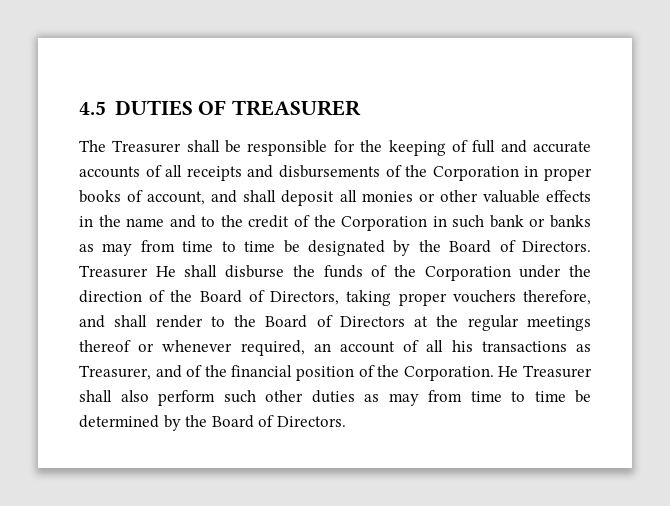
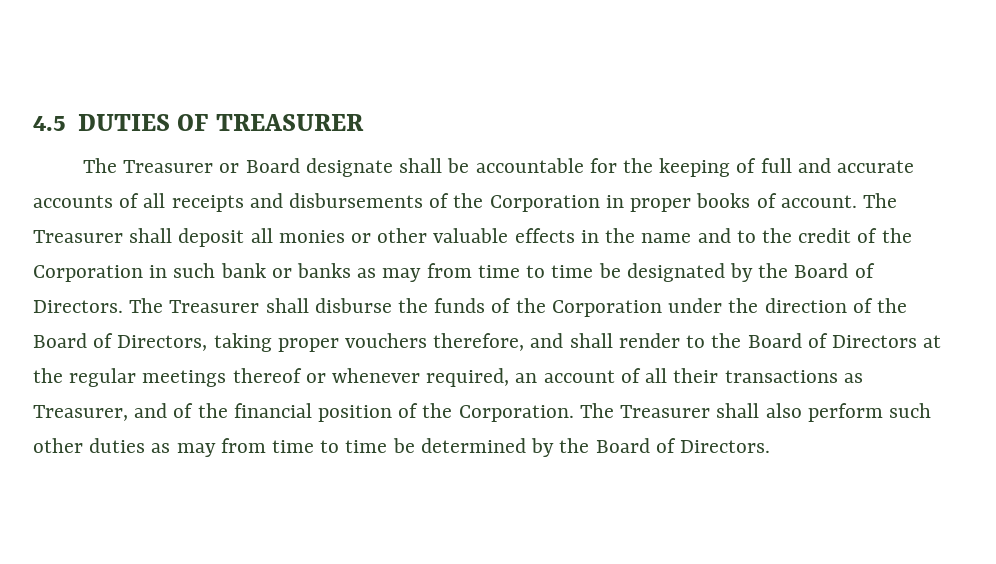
- The Treasurer shall be responsible for the keeping of full and accurate accounts of all receipts and disbursements of the Corporation in proper books of account, and shall deposit all monies or other valuable effects in the name and to the credit of the Corporation in such bank or banks as may from time to time be designated by the Board of Directors.
+ The Treasurer or Board designate shall be accountable for the keeping of full and accurate accounts of all receipts and disbursements of the Corporation in proper books of account. The Treasurer shall deposit all monies or other valuable effects in the name and to the credit of the Corporation in such bank or banks as may from time to time be designated by the Board of Directors.
- Treasurer He shall disburse the funds of the Corporation under the direction of the Board of Directors, taking proper vouchers therefore, and shall render to the Board of Directors at the regular meetings thereof or whenever required, an account of all his transactions as Treasurer, and of the financial position of the Corporation.
+ The Treasurer shall disburse the funds of the Corporation under the direction of the Board of Directors, taking proper vouchers therefore, and shall render to the Board of Directors at the regular meetings thereof or whenever required, an account of all their transactions as Treasurer, and of the financial position of the Corporation.
- He Treasurer shall also perform such other duties as may from time to time be determined by the Board of Directors.
+ The Treasurer shall also perform such other duties as may from time to time be determined by the Board of Directors.

